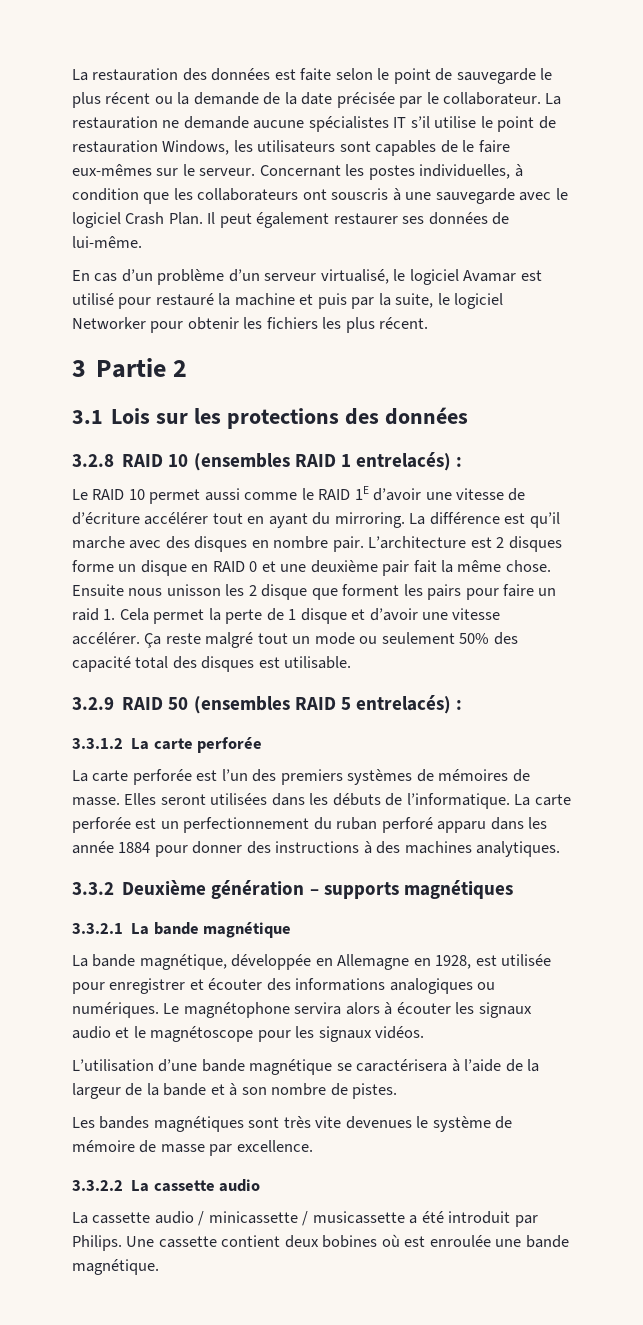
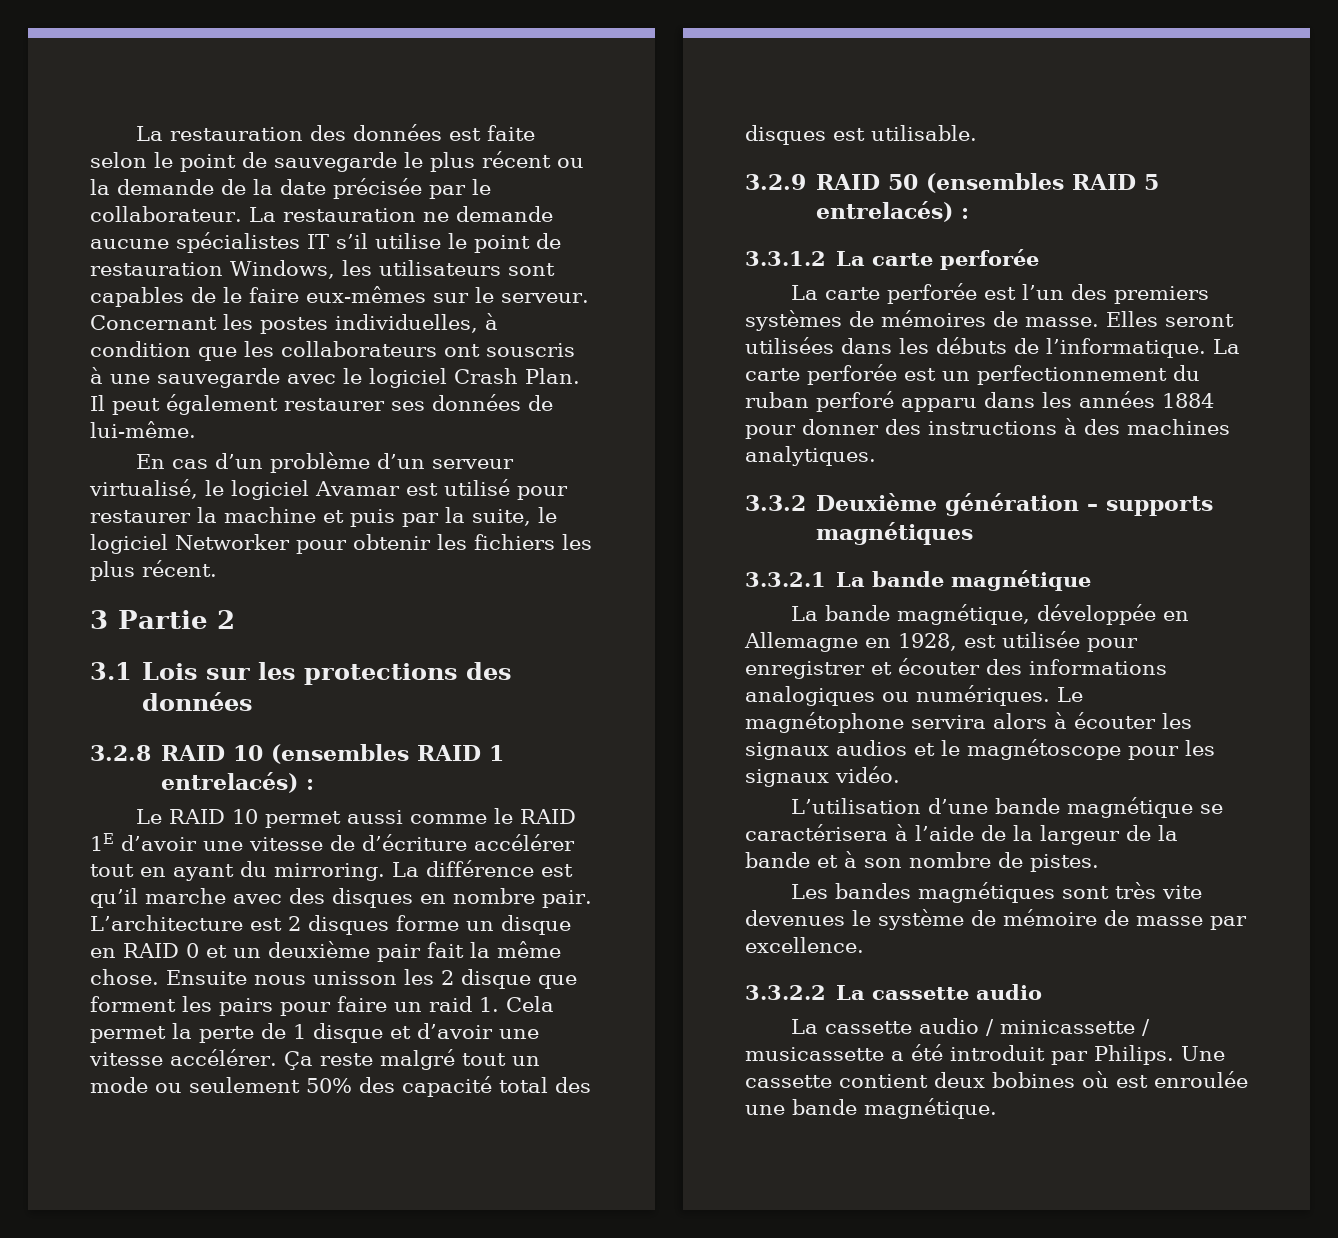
- En cas d’un problème d’un serveur virtualisé, le logiciel Avamar est utilisé pour restauré la machine et puis par la suite, le logiciel Networker pour obtenir les fichiers les plus récent.
+ En cas d’un problème d’un serveur virtualisé, le logiciel Avamar est utilisé pour restaurer la machine et puis par la suite, le logiciel Networker pour obtenir les fichiers les plus récent.
- L’architecture est 2 disques forme un disque en RAID 0 et une deuxième pair fait la même chose.
+ L’architecture est 2 disques forme un disque en RAID 0 et un deuxième pair fait la même chose.
- La carte perforée est un perfectionnement du ruban perforé apparu dans les année 1884 pour donner des instructions à des machines analytiques.
+ La carte perforée est un perfectionnement du ruban perforé apparu dans les années 1884 pour donner des instructions à des machines analytiques.
- Le magnétophone servira alors à écouter les signaux audio et le magnétoscope pour les signaux vidéos.
+ Le magnétophone servira alors à écouter les signaux audios et le magnétoscope pour les signaux vidéo.

